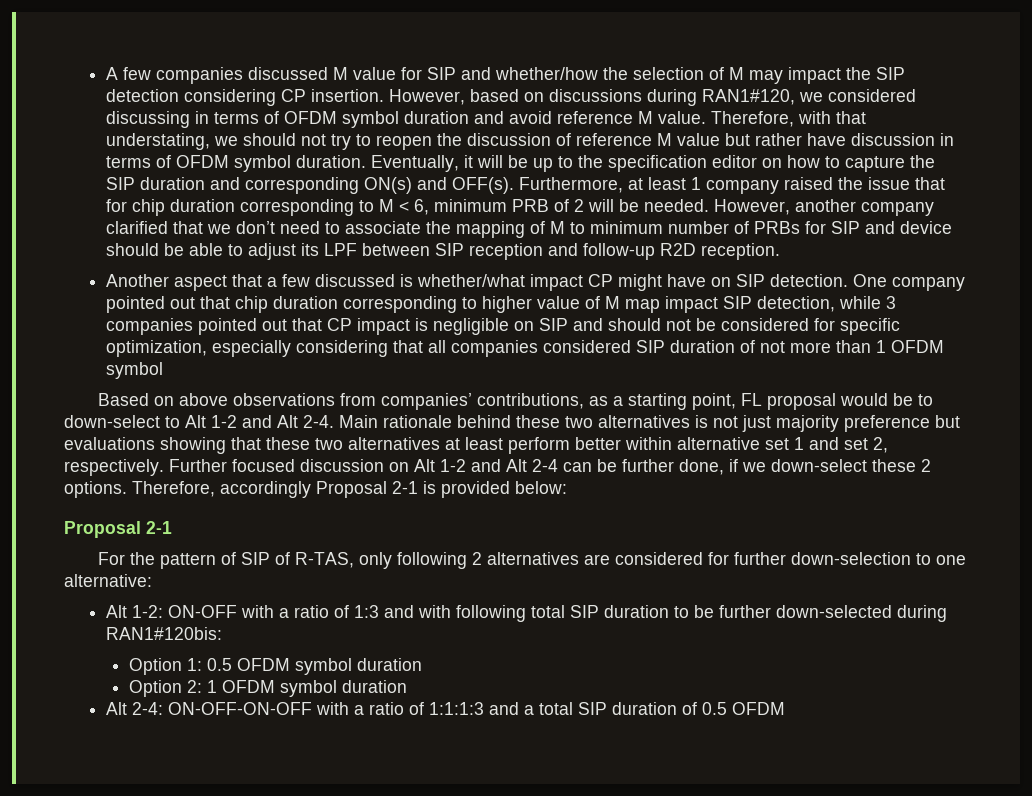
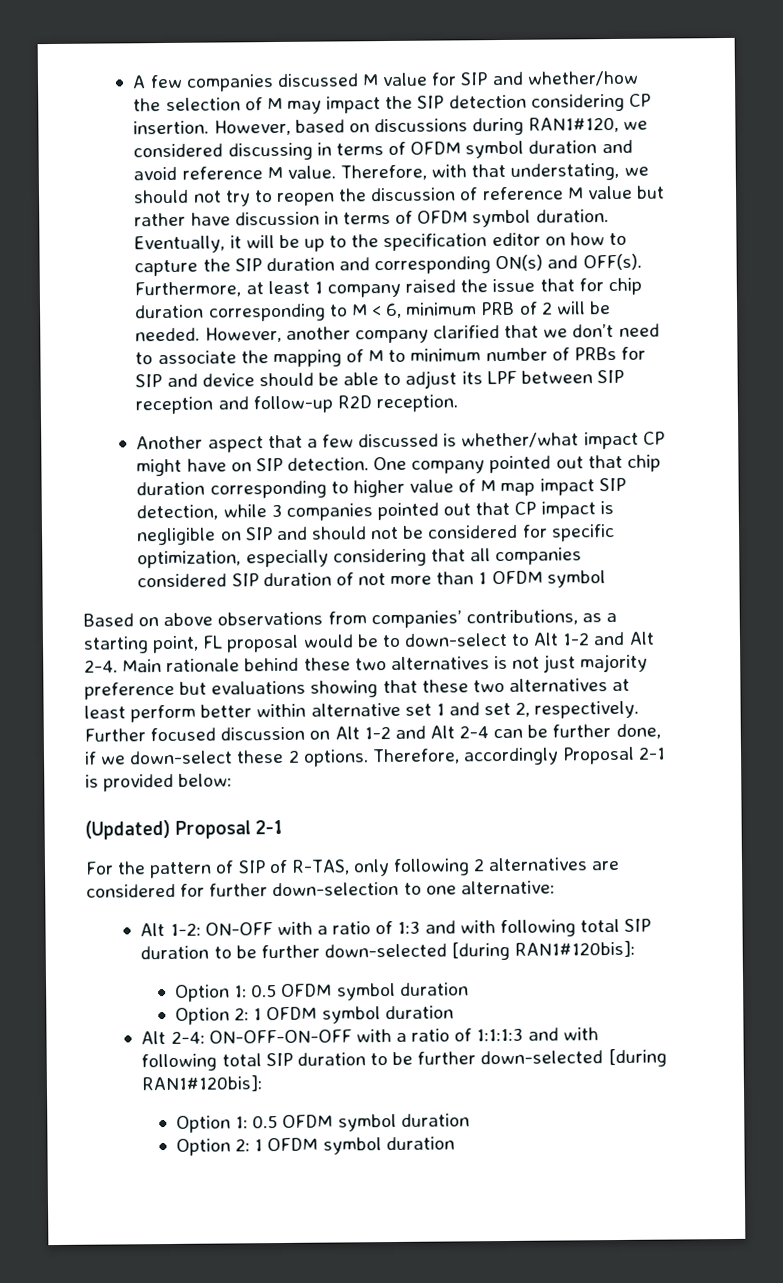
  Therefore, accordingly Proposal 2-1 is provided below:
- Proposal 2-1
+ (Updated) Proposal 2-1
- Alt 1-2: ON-OFF with a ratio of 1:3 and with following total SIP duration to be further down-selected during RAN1#120bis:
+ Alt 1-2: ON-OFF with a ratio of 1:3 and with following total SIP duration to be further down-selected [during RAN1#120bis]:
- Alt 2-4: ON-OFF-ON-OFF with a ratio of 1:1:1:3 and a total SIP duration of 0.5 OFDM
+ Alt 2-4: ON-OFF-ON-OFF with a ratio of 1:1:1:3 and with following total SIP duration to be further down-selected [during RAN1#120bis]:
+ Option 1: 0.5 OFDM symbol duration
+ Option 2: 1 OFDM symbol duration

